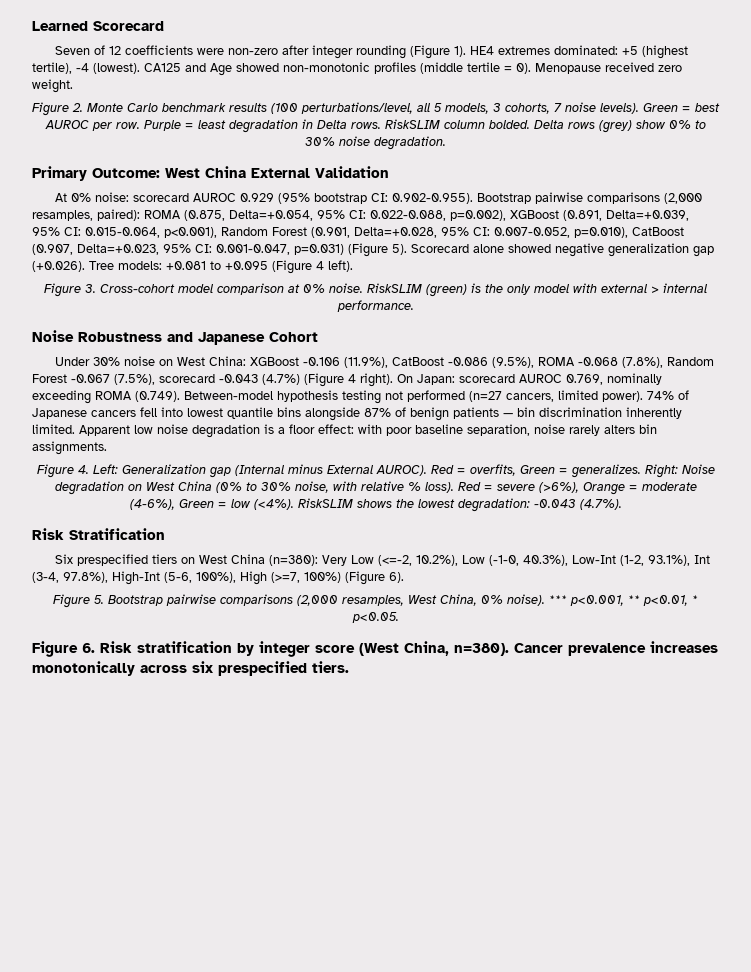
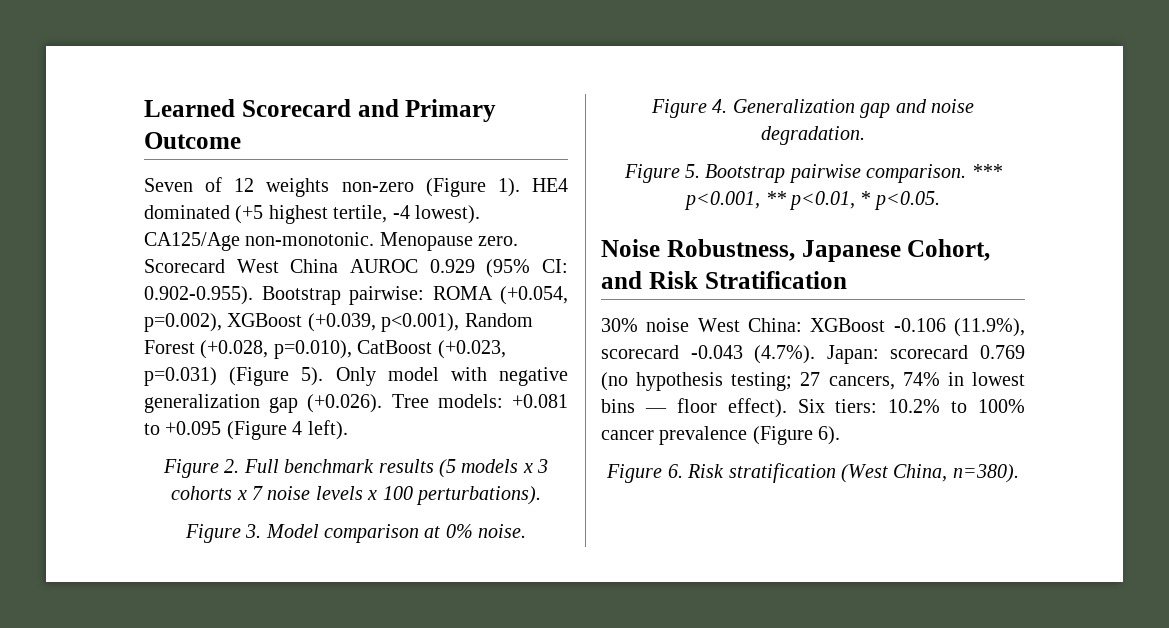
- Learned Scorecard
+ Learned Scorecard and Primary Outcome
- Seven of 12 coefficients were non-zero after integer rounding (Figure 1). HE4 extremes dominated: +5 (highest tertile), -4 (lowest). CA125 and Age showed non-monotonic profiles (middle tertile = 0). Menopause received zero weight.
- Figure 2. Monte Carlo benchmark results (100 perturbations/level, all 5 models, 3 cohorts, 7 noise levels). Green = best AUROC per row. Purple = least degradation in Delta rows. RiskSLIM column bolded. Delta rows (grey) show 0% to 30% noise degradation.
- Primary Outcome: West China External Validation
- At 0% noise: scorecard AUROC 0.929 (95% bootstrap CI: 0.902-0.955). Bootstrap pairwise comparisons (2,000 resamples, paired): ROMA (0.875, Delta=+0.054, 95% CI: 0.022-0.088, p=0.002), XGBoost (0.891, Delta=+0.039, 95% CI: 0.015-0.064, p<0.001), Random Forest (0.901, Delta=+0.028, 95% CI: 0.007-0.052, p=0.010), CatBoost (0.907, Delta=+0.023, 95% CI: 0.001-0.047, p=0.031) (Figure 5). Scorecard alone showed negative generalization gap (+0.026). Tree models: +0.081 to +0.095 (Figure 4 left).
+ Seven of 12 weights non-zero (Figure 1). HE4 dominated (+5 highest tertile, -4 lowest). CA125/Age non-monotonic. Menopause zero. Scorecard West China AUROC 0.929 (95% CI: 0.902-0.955). Bootstrap pairwise: ROMA (+0.054, p=0.002), XGBoost (+0.039, p<0.001), Random Forest (+0.028, p=0.010), CatBoost (+0.023, p=0.031) (Figure 5). Only model with negative generalization gap (+0.026). Tree models: +0.081 to +0.095 (Figure 4 left).
+ Figure 2. Full benchmark results (5 models x 3 cohorts x 7 noise levels x 100 perturbations).
- Figure 3. Cross-cohort model comparison at 0% noise. RiskSLIM (green) is the only model with external > internal performance.
- Noise Robustness and Japanese Cohort
- Under 30% noise on West China: XGBoost -0.106 (11.9%), CatBoost -0.086 (9.5%), ROMA -0.068 (7.8%), Random Forest -0.067 (7.5%), scorecard -0.043 (4.7%) (Figure 4 right). On Japan: scorecard AUROC 0.769, nominally exceeding ROMA (0.749). Between-model hypothesis testing not performed (n=27 cancers, limited power). 74% of Japanese cancers fell into lowest quantile bins alongside 87% of benign patients — bin discrimination inherently limited. Apparent low noise degradation is a floor effect: with poor baseline separation, noise rarely alters bin assignments.
+ Figure 3. Model comparison at 0% noise.
- Figure 4. Left: Generalization gap (Internal minus External AUROC). Red = overfits, Green = generalizes. Right: Noise degradation on West China (0% to 30% noise, with relative % loss). Red = severe (>6%), Orange = moderate (4-6%), Green = low (<4%). RiskSLIM shows the lowest degradation: -0.043 (4.7%).
- Risk Stratification
- Six prespecified tiers on West China (n=380): Very Low (<=-2, 10.2%), Low (-1-0, 40.3%), Low-Int (1-2, 93.1%), Int (3-4, 97.8%), High-Int (5-6, 100%), High (>=7, 100%) (Figure 6).
- Figure 5. Bootstrap pairwise comparisons (2,000 resamples, West China, 0% noise).
+ Figure 4. Generalization gap and noise degradation.
+ Figure 5. Bootstrap pairwise comparison.
- Figure 6. Risk stratification by integer score (West China, n=380). Cancer prevalence increases monotonically across six prespecified tiers.
+ Noise Robustness, Japanese Cohort, and Risk Stratification
+ 30% noise West China: XGBoost -0.106 (11.9%), scorecard -0.043 (4.7%). Japan: scorecard 0.769 (no hypothesis testing; 27 cancers, 74% in lowest bins — floor effect). Six tiers: 10.2% to 100% cancer prevalence (Figure 6).
+ Figure 6. Risk stratification (West China, n=380).

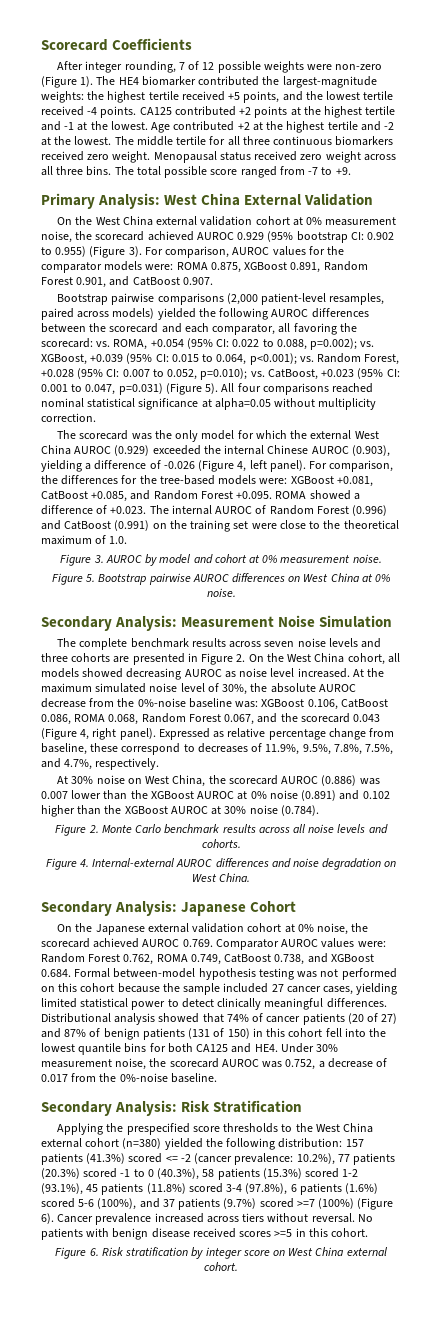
- Learned Scorecard and Primary Outcome
- Seven of 12 weights non-zero (Figure 1). HE4 dominated (+5 highest tertile, -4 lowest). CA125/Age non-monotonic. Menopause zero. Scorecard West China AUROC 0.929 (95% CI: 0.902-0.955). Bootstrap pairwise: ROMA (+0.054, p=0.002), XGBoost (+0.039, p<0.001), Random Forest (+0.028, p=0.010), CatBoost (+0.023, p=0.031) (Figure 5). Only model with negative generalization gap (+0.026). Tree models: +0.081 to +0.095 (Figure 4 left).
- Figure 2. Full benchmark results (5 models x 3 cohorts x 7 noise levels x 100 perturbations).
- Figure 3. Model comparison at 0% noise.
+ Scorecard Coefficients
+ After integer rounding, 7 of 12 possible weights were non-zero (Figure 1). The HE4 biomarker contributed the largest-magnitude weights: the highest tertile received +5 points, and the lowest tertile received -4 points. CA125 contributed +2 points at the highest tertile and -1 at the lowest. Age contributed +2 at the highest tertile and -2 at the lowest. The middle tertile for all three continuous biomarkers received zero weight. Menopausal status received zero weight across all three bins. The total possible score ranged from -7 to +9.
+ Primary Analysis: West China External Validation
+ On the West China external validation cohort at 0% measurement noise, the scorecard achieved AUROC 0.929 (95% bootstrap CI: 0.902 to 0.955) (Figure 3). For comparison, AUROC values for the comparator models were: ROMA 0.875, XGBoost 0.891, Random Forest 0.901, and CatBoost 0.907.
+ Bootstrap pairwise comparisons (2,000 patient-level resamples, paired across models) yielded the following AUROC differences between the scorecard and each comparator, all favoring the scorecard: vs. ROMA, +0.054 (95% CI: 0.022 to 0.088, p=0.002); vs. XGBoost, +0.039 (95% CI: 0.015 to 0.064, p<0.001); vs. Random Forest, +0.028 (95% CI: 0.007 to 0.052, p=0.010); vs. CatBoost, +0.023 (95% CI: 0.001 to 0.047, p=0.031) (Figure 5). All four comparisons reached nominal statistical significance at alpha=0.05 without multiplicity correction.
+ The scorecard was the only model for which the external West China AUROC (0.929) exceeded the internal Chinese AUROC (0.903), yielding a difference of -0.026 (Figure 4, left panel). For comparison, the differences for the tree-based models were: XGBoost +0.081, CatBoost +0.085, and Random Forest +0.095. ROMA showed a difference of +0.023. The internal AUROC of Random Forest (0.996) and CatBoost (0.991) on the training set were close to the theoretical maximum of 1.0.
+ Figure 3. AUROC by model and cohort at 0% measurement noise.
- Figure 4. Generalization gap and noise degradation.
- Figure 5. Bootstrap pairwise comparison. *** p<0.001, ** p<0.01, * p<0.05.
- Noise Robustness, Japanese Cohort, and Risk Stratification
- 30% noise West China: XGBoost -0.106 (11.9%), scorecard -0.043 (4.7%). Japan: scorecard 0.769 (no hypothesis testing; 27 cancers, 74% in lowest bins — floor effect). Six tiers: 10.2% to 100% cancer prevalence (Figure 6).
- Figure 6. Risk stratification (West China, n=380).
+ Figure 5. Bootstrap pairwise AUROC differences on West China at 0% noise.
+ Secondary Analysis: Measurement Noise Simulation
+ The complete benchmark results across seven noise levels and three cohorts are presented in Figure 2. On the West China cohort, all models showed decreasing AUROC as noise level increased. At the maximum simulated noise level of 30%, the absolute AUROC decrease from the 0%-noise baseline was: XGBoost 0.106, CatBoost 0.086, ROMA 0.068, Random Forest 0.067, and the scorecard 0.043 (Figure 4, right panel). Expressed as relative percentage change from baseline, these correspond to decreases of 11.9%, 9.5%, 7.8%, 7.5%, and 4.7%, respectively.
+ At 30% noise on West China, the scorecard AUROC (0.886) was 0.007 lower than the XGBoost AUROC at 0% noise (0.891) and 0.102 higher than the XGBoost AUROC at 30% noise (0.784).
+ Figure 2. Monte Carlo benchmark results across all noise levels and cohorts.
+ Figure 4. Internal-external AUROC differences and noise degradation on West China.
+ Secondary Analysis: Japanese Cohort
+ On the Japanese external validation cohort at 0% noise, the scorecard achieved AUROC 0.769. Comparator AUROC values were: Random Forest 0.762, ROMA 0.749, CatBoost 0.738, and XGBoost 0.684. Formal between-model hypothesis testing was not performed on this cohort because the sample included 27 cancer cases, yielding limited statistical power to detect clinically meaningful differences. Distributional analysis showed that 74% of cancer patients (20 of 27) and 87% of benign patients (131 of 150) in this cohort fell into the lowest quantile bins for both CA125 and HE4. Under 30% measurement noise, the scorecard AUROC was 0.752, a decrease of 0.017 from the 0%-noise baseline.
+ Secondary Analysis: Risk Stratification
+ Applying the prespecified score thresholds to the West China external cohort (n=380) yielded the following distribution: 157 patients (41.3%) scored <= -2 (cancer prevalence: 10.2%), 77 patients (20.3%) scored -1 to 0 (40.3%), 58 patients (15.3%) scored 1-2 (93.1%), 45 patients (11.8%) scored 3-4 (97.8%), 6 patients (1.6%) scored 5-6 (100%), and 37 patients (9.7%) scored >=7 (100%) (Figure 6). Cancer prevalence increased across tiers without reversal. No patients with benign disease received scores >=5 in this cohort.
+ Figure 6. Risk stratification by integer score on West China external cohort.

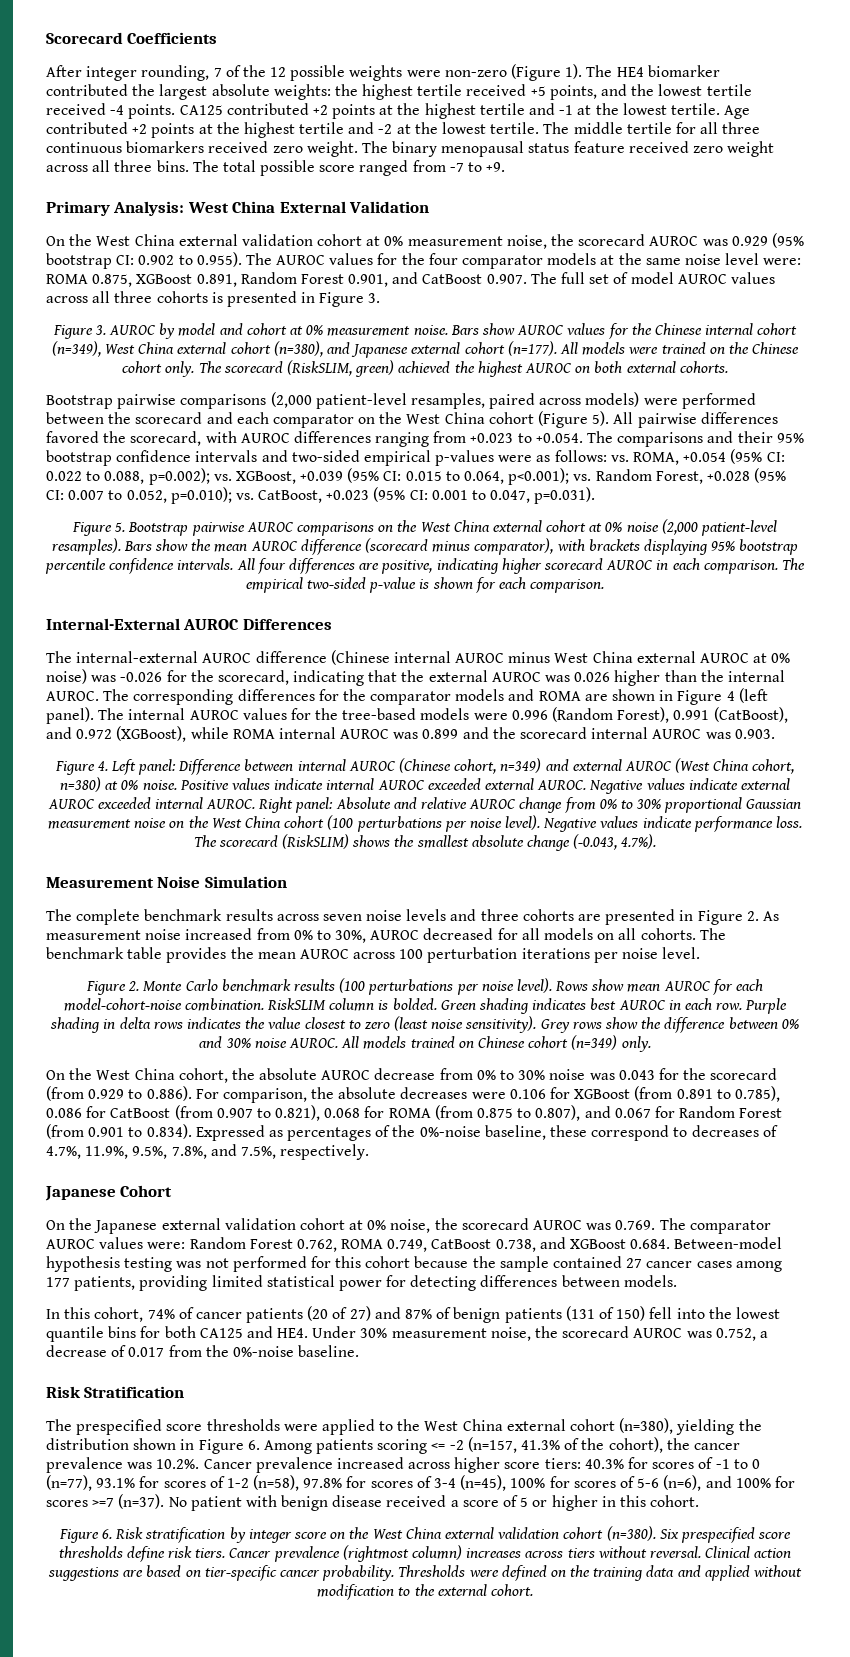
- After integer rounding, 7 of 12 possible weights were non-zero (Figure 1).
+ After integer rounding, 7 of the 12 possible weights were non-zero (Figure 1).
- The HE4 biomarker contributed the largest-magnitude weights: the highest tertile received +5 points, and the lowest tertile received -4 points.
+ The HE4 biomarker contributed the largest absolute weights: the highest tertile received +5 points, and the lowest tertile received -4 points.
- CA125 contributed +2 points at the highest tertile and -1 at the lowest.
+ CA125 contributed +2 points at the highest tertile and -1 at the lowest tertile.
- Age contributed +2 at the highest tertile and -2 at the lowest.
+ Age contributed +2 points at the highest tertile and -2 at the lowest tertile.
- Menopausal status received zero weight across all three bins.
+ The binary menopausal status feature received zero weight across all three bins.
- On the West China external validation cohort at 0% measurement noise, the scorecard achieved AUROC 0.929 (95% bootstrap CI: 0.902 to 0.955) (Figure 3). For comparison, AUROC values for the comparator models were: ROMA 0.875, XGBoost 0.891, Random Forest 0.901, and CatBoost 0.907.
+ On the West China external validation cohort at 0% measurement noise, the scorecard AUROC was 0.929 (95% bootstrap CI: 0.902 to 0.955). The AUROC values for the four comparator models at the same noise level were: ROMA 0.875, XGBoost 0.891, Random Forest 0.901, and CatBoost 0.907. The full set of model AUROC values across all three cohorts is presented in Figure 3.
+ Figure 3. AUROC by model and cohort at 0% measurement noise. Bars show AUROC values for the Chinese internal cohort (n=349), West China external cohort (n=380), and Japanese external cohort (n=177). All models were trained on the Chinese cohort only. The scorecard (RiskSLIM, green) achieved the highest AUROC on both external cohorts.
- Bootstrap pairwise comparisons (2,000 patient-level resamples, paired across models) yielded the following AUROC differences between the scorecard and each comparator, all favoring the scorecard: vs. ROMA, +0.054 (95% CI: 0.022 to 0.088, p=0.002); vs. XGBoost, +0.039 (95% CI: 0.015 to 0.064, p<0.001); vs. Random Forest, +0.028 (95% CI: 0.007 to 0.052, p=0.010); vs. CatBoost, +0.023 (95% CI: 0.001 to 0.047, p=0.031) (Figure 5). All four comparisons reached nominal statistical significance at alpha=0.05 without multiplicity correction.
- The scorecard was the only model for which the external West China AUROC (0.929) exceeded the internal Chinese AUROC (0.903), yielding a difference of -0.026 (Figure 4, left panel). For comparison, the differences for the tree-based models were: XGBoost +0.081, CatBoost +0.085, and Random Forest +0.095. ROMA showed a difference of +0.023. The internal AUROC of Random Forest (0.996) and CatBoost (0.991) on the training set were close to the theoretical maximum of 1.0.
- Figure 3. AUROC by model and cohort at 0% measurement noise.
+ Bootstrap pairwise comparisons (2,000 patient-level resamples, paired across models) were performed between the scorecard and each comparator on the West China cohort (Figure 5). All pairwise differences favored the scorecard, with AUROC differences ranging from +0.023 to +0.054. The comparisons and their 95% bootstrap confidence intervals and two-sided empirical p-values were as follows: vs. ROMA, +0.054 (95% CI: 0.022 to 0.088, p=0.002); vs. XGBoost, +0.039 (95% CI: 0.015 to 0.064, p<0.001); vs. Random Forest, +0.028 (95% CI: 0.007 to 0.052, p=0.010); vs. CatBoost, +0.023 (95% CI: 0.001 to 0.047, p=0.031).
- Figure 5. Bootstrap pairwise AUROC differences on West China at 0% noise.
- Secondary Analysis: Measurement Noise Simulation
+ Figure 5. Bootstrap pairwise AUROC comparisons on the West China external cohort at 0% noise (2,000 patient-level resamples). Bars show the mean AUROC difference (scorecard minus comparator), with brackets displaying 95% bootstrap percentile confidence intervals. All four differences are positive, indicating higher scorecard AUROC in each comparison. The empirical two-sided p-value is shown for each comparison.
+ Internal-External AUROC Differences
+ The internal-external AUROC difference (Chinese internal AUROC minus West China external AUROC at 0% noise) was -0.026 for the scorecard, indicating that the external AUROC was 0.026 higher than the internal AUROC. The corresponding differences for the comparator models and ROMA are shown in Figure 4 (left panel). The internal AUROC values for the tree-based models were 0.996 (Random Forest), 0.991 (CatBoost), and 0.972 (XGBoost), while ROMA internal AUROC was 0.899 and the scorecard internal AUROC was 0.903.
+ Figure 4. Left panel: Difference between internal AUROC (Chinese cohort, n=349) and external AUROC (West China cohort, n=380) at 0% noise. Positive values indicate internal AUROC exceeded external AUROC. Negative values indicate external AUROC exceeded internal AUROC. Right panel: Absolute and relative AUROC change from 0% to 30% proportional Gaussian measurement noise on the West China cohort (100 perturbations per noise level). Negative values indicate performance loss. The scorecard (RiskSLIM) shows the smallest absolute change (-0.043, 4.7%).
+ Measurement Noise Simulation
- The complete benchmark results across seven noise levels and three cohorts are presented in Figure 2. On the West China cohort, all models showed decreasing AUROC as noise level increased. At the maximum simulated noise level of 30%, the absolute AUROC decrease from the 0%-noise baseline was: XGBoost 0.106, CatBoost 0.086, ROMA 0.068, Random Forest 0.067, and the scorecard 0.043 (Figure 4, right panel). Expressed as relative percentage change from baseline, these correspond to decreases of 11.9%, 9.5%, 7.8%, 7.5%, and 4.7%, respectively.
- At 30% noise on West China, the scorecard AUROC (0.886) was 0.007 lower than the XGBoost AUROC at 0% noise (0.891) and 0.102 higher than the XGBoost AUROC at 30% noise (0.784).
+ The complete benchmark results across seven noise levels and three cohorts are presented in Figure 2. As measurement noise increased from 0% to 30%, AUROC decreased for all models on all cohorts. The benchmark table provides the mean AUROC across 100 perturbation iterations per noise level.
- Figure 2. Monte Carlo benchmark results across all noise levels and cohorts.
- Figure 4. Internal-external AUROC differences and noise degradation on West China.
- Secondary Analysis: Japanese Cohort
+ Figure 2. Monte Carlo benchmark results (100 perturbations per noise level). Rows show mean AUROC for each model-cohort-noise combination. RiskSLIM column is bolded. Green shading indicates best AUROC in each row. Purple shading in delta rows indicates the value closest to zero (least noise sensitivity). Grey rows show the difference between 0% and 30% noise AUROC. All models trained on Chinese cohort (n=349) only.
+ On the West China cohort, the absolute AUROC decrease from 0% to 30% noise was 0.043 for the scorecard (from 0.929 to 0.886). For comparison, the absolute decreases were 0.106 for XGBoost (from 0.891 to 0.785), 0.086 for CatBoost (from 0.907 to 0.821), 0.068 for ROMA (from 0.875 to 0.807), and 0.067 for Random Forest (from 0.901 to 0.834). Expressed as percentages of the 0%-noise baseline, these correspond to decreases of 4.7%, 11.9%, 9.5%, 7.8%, and 7.5%, respectively.
+ Japanese Cohort
- On the Japanese external validation cohort at 0% noise, the scorecard achieved AUROC 0.769. Comparator AUROC values were:
+ On the Japanese external validation cohort at 0% noise, the scorecard AUROC was 0.769. The comparator AUROC values were:
- Random Forest 0.762, ROMA 0.749, CatBoost 0.738, and XGBoost 0.684. Formal between-model hypothesis testing was not performed on this cohort because the sample included 27 cancer cases, yielding limited statistical power to detect clinically meaningful differences. Distributional analysis showed that 74% of cancer patients (20 of 27) and 87% of benign patients (131 of 150) in this cohort fell into the lowest quantile bins for both CA125 and HE4. Under 30% measurement noise, the scorecard AUROC was 0.752, a decrease of 0.017 from the 0%-noise baseline.
+ Random Forest 0.762, ROMA 0.749, CatBoost 0.738, and XGBoost 0.684. Between-model hypothesis testing was not performed for this cohort because the sample contained 27 cancer cases among 177 patients, providing limited statistical power for detecting differences between models.
+ In this cohort, 74% of cancer patients (20 of 27) and 87% of benign patients (131 of 150) fell into the lowest quantile bins for both CA125 and HE4. Under 30% measurement noise, the scorecard AUROC was 0.752, a decrease of 0.017 from the 0%-noise baseline.
- Secondary Analysis: Risk Stratification
+ Risk Stratification
- Applying the prespecified score thresholds to the West China external cohort (n=380) yielded the following distribution: 157 patients (41.3%) scored <= -2 (cancer prevalence: 10.2%), 77 patients (20.3%) scored -1 to 0 (40.3%), 58 patients (15.3%) scored 1-2 (93.1%), 45 patients (11.8%) scored 3-4 (97.8%), 6 patients (1.6%) scored 5-6 (100%), and 37 patients (9.7%) scored >=7 (100%) (Figure 6). Cancer prevalence increased across tiers without reversal. No patients with benign disease received scores >=5 in this cohort.
+ The prespecified score thresholds were applied to the West China external cohort (n=380), yielding the distribution shown in Figure 6. Among patients scoring <= -2 (n=157, 41.3% of the cohort), the cancer prevalence was 10.2%. Cancer prevalence increased across higher score tiers: 40.3% for scores of -1 to 0 (n=77), 93.1% for scores of 1-2 (n=58), 97.8% for scores of 3-4 (n=45), 100% for scores of 5-6 (n=6), and 100% for scores >=7 (n=37). No patient with benign disease received a score of 5 or higher in this cohort.
- Figure 6. Risk stratification by integer score on West China external cohort.
+ Figure 6. Risk stratification by integer score on the West China external validation cohort (n=380). Six prespecified score thresholds define risk tiers. Cancer prevalence (rightmost column) increases across tiers without reversal. Clinical action suggestions are based on tier-specific cancer probability. Thresholds were defined on the training data and applied without modification to the external cohort.

